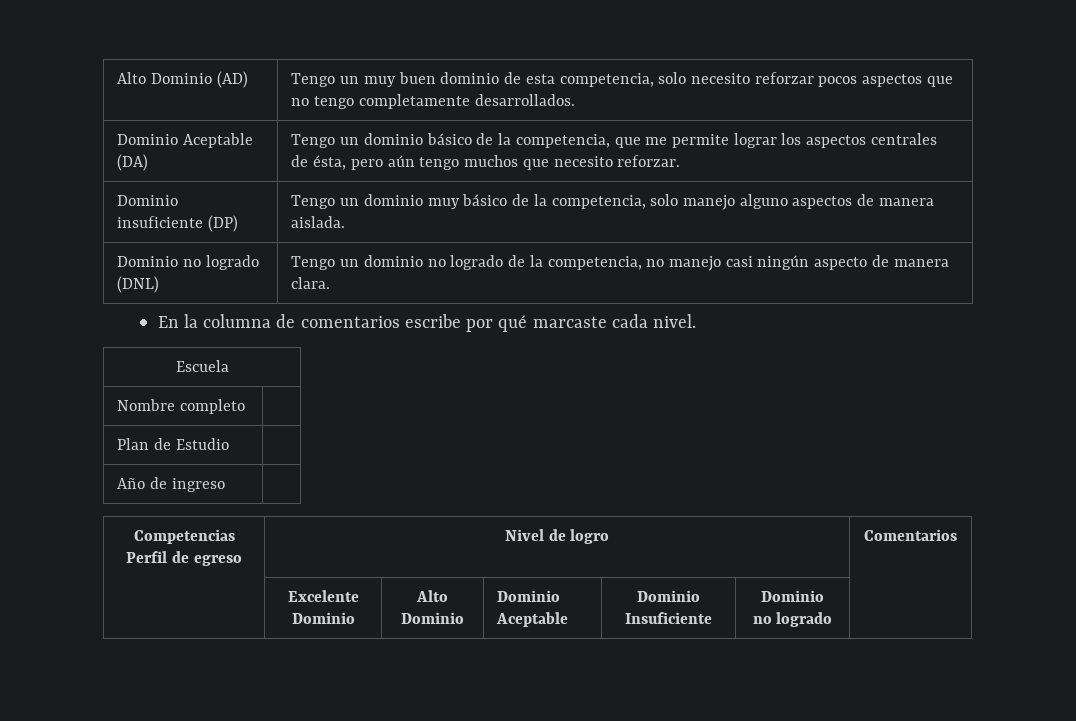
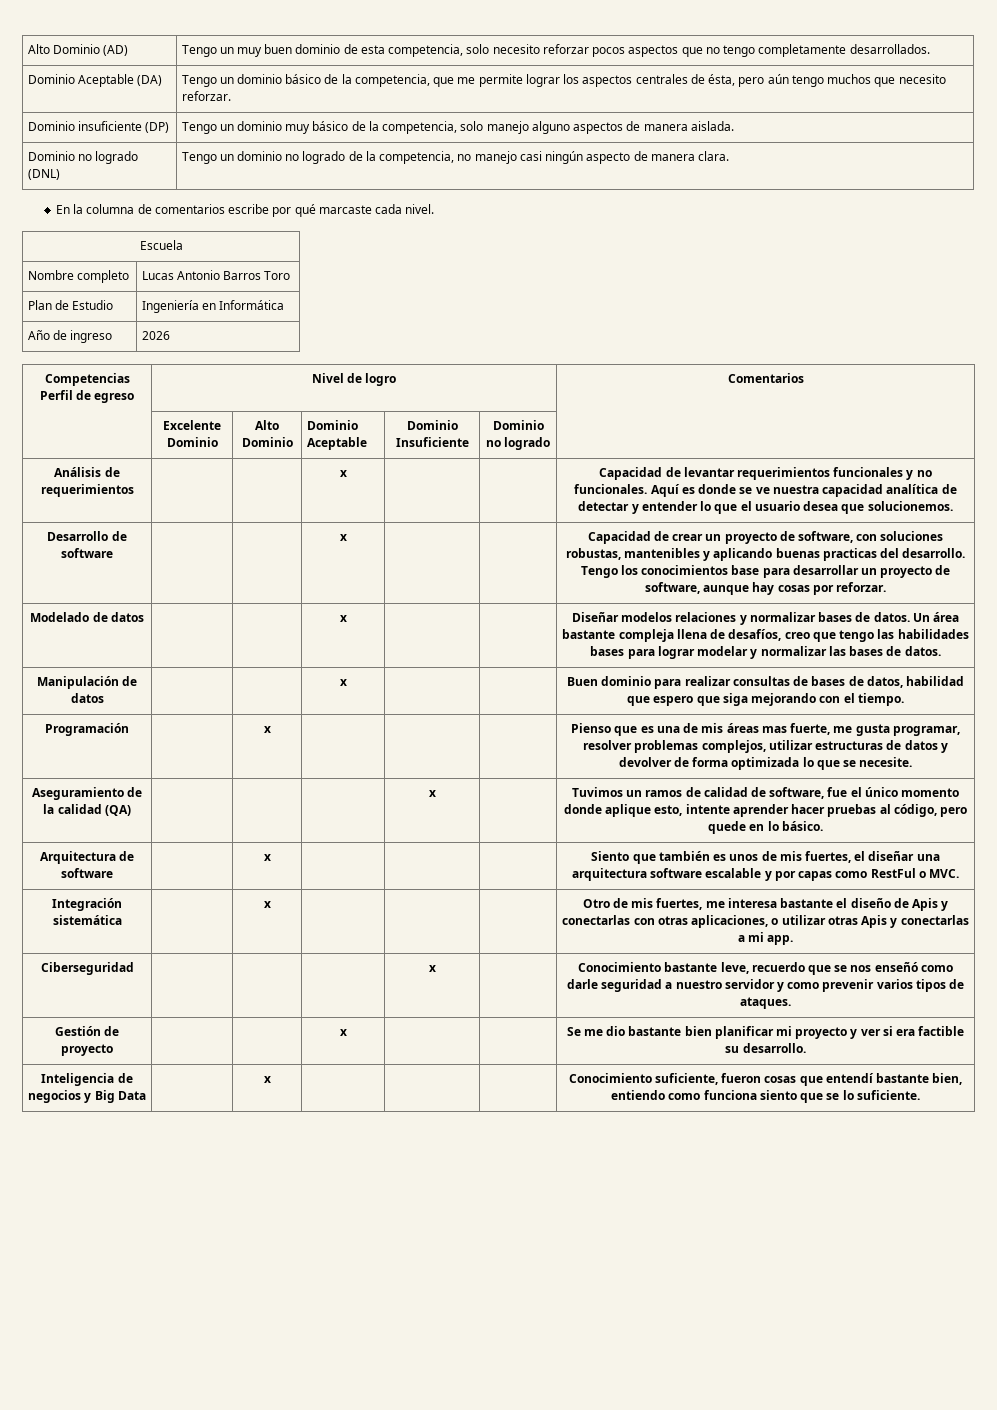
- Nombre completo |
+ Nombre completo | Lucas Antonio Barros Toro
- Plan de Estudio |
+ Plan de Estudio | Ingeniería en Informática
- Año de ingreso |
+ Año de ingreso | 2026
+ Análisis de requerimientos | | | x | | | Capacidad de levantar requerimientos funcionales y no funcionales. Aquí es donde se ve nuestra capacidad analítica de detectar y entender lo que el usuario desea que solucionemos.
+ Desarrollo de software | | | x | | | Capacidad de crear un proyecto de software, con soluciones robustas, mantenibles y aplicando buenas practicas del desarrollo. Tengo los conocimientos base para desarrollar un proyecto de software, aunque hay cosas por reforzar.
+ Modelado de datos | | | x | | | Diseñar modelos relaciones y normalizar bases de datos. Un área bastante compleja llena de desafíos, creo que tengo las habilidades bases para lograr modelar y normalizar las bases de datos.
+ Manipulación de datos | | | x | | | Buen dominio para realizar consultas de bases de datos, habilidad que espero que siga mejorando con el tiempo.
+ Programación | | x | | | | Pienso que es una de mis áreas mas fuerte, me gusta programar, resolver problemas complejos, utilizar estructuras de datos y devolver de forma optimizada lo que se necesite.
+ Aseguramiento de la calidad (QA) | | | | x | | Tuvimos un ramos de calidad de software, fue el único momento donde aplique esto, intente aprender hacer pruebas al código, pero quede en lo básico.
+ Arquitectura de software | | x | | | | Siento que también es unos de mis fuertes, el diseñar una arquitectura software escalable y por capas como RestFul o MVC.
+ Integración sistemática | | x | | | | Otro de mis fuertes, me interesa bastante el diseño de Apis y conectarlas con otras aplicaciones, o utilizar otras Apis y conectarlas a mi app.
+ Ciberseguridad | | | | x | | Conocimiento bastante leve, recuerdo que se nos enseñó como darle seguridad a nuestro servidor y como prevenir varios tipos de ataques.
+ Gestión de proyecto | | | x | | | Se me dio bastante bien planificar mi proyecto y ver si era factible su desarrollo.
+ Inteligencia de negocios y Big Data | | x | | | | Conocimiento suficiente, fueron cosas que entendí bastante bien, entiendo como funciona siento que se lo suficiente.

